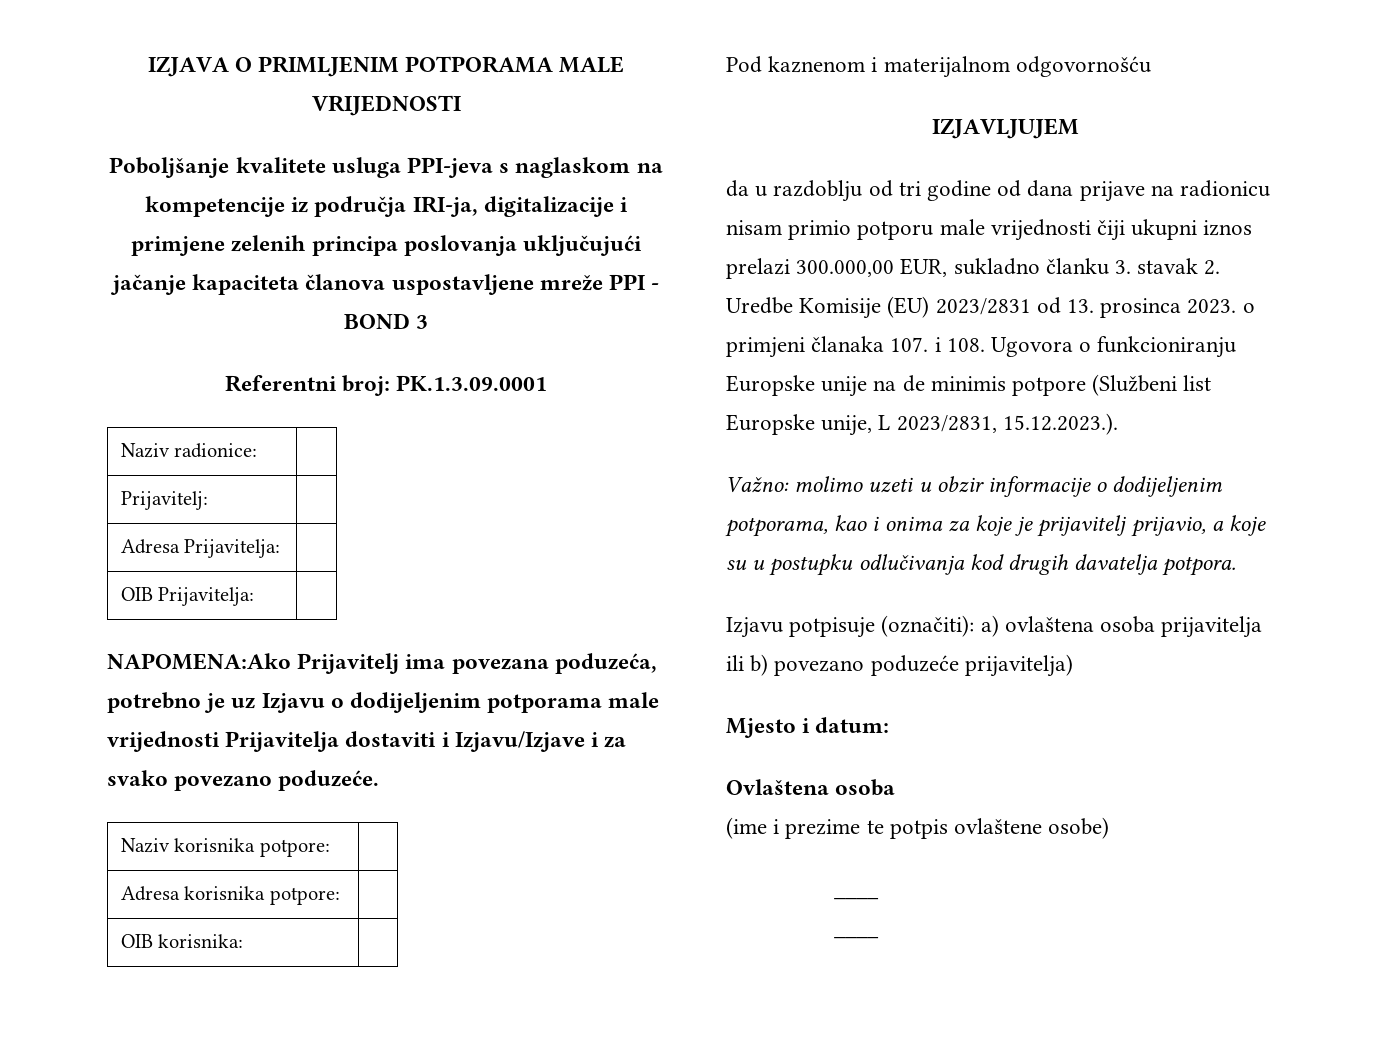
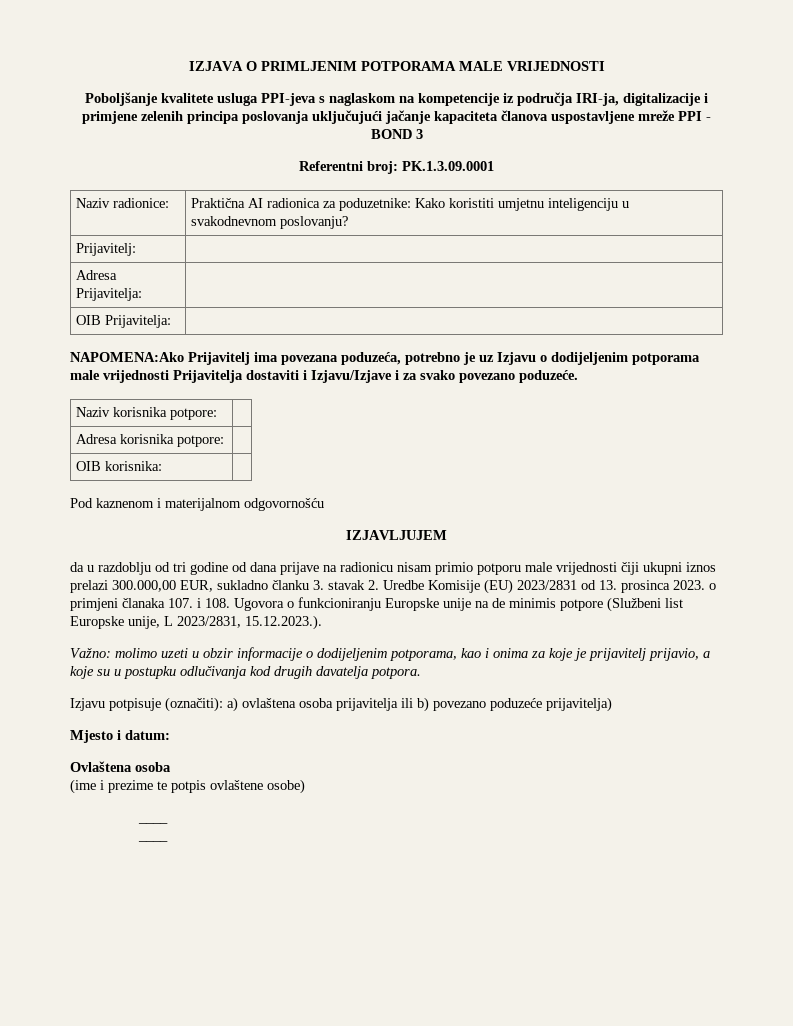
- Naziv radionice: |
+ Naziv radionice: | Praktična AI radionica za poduzetnike: Kako koristiti umjetnu inteligenciju u svakodnevnom poslovanju?

